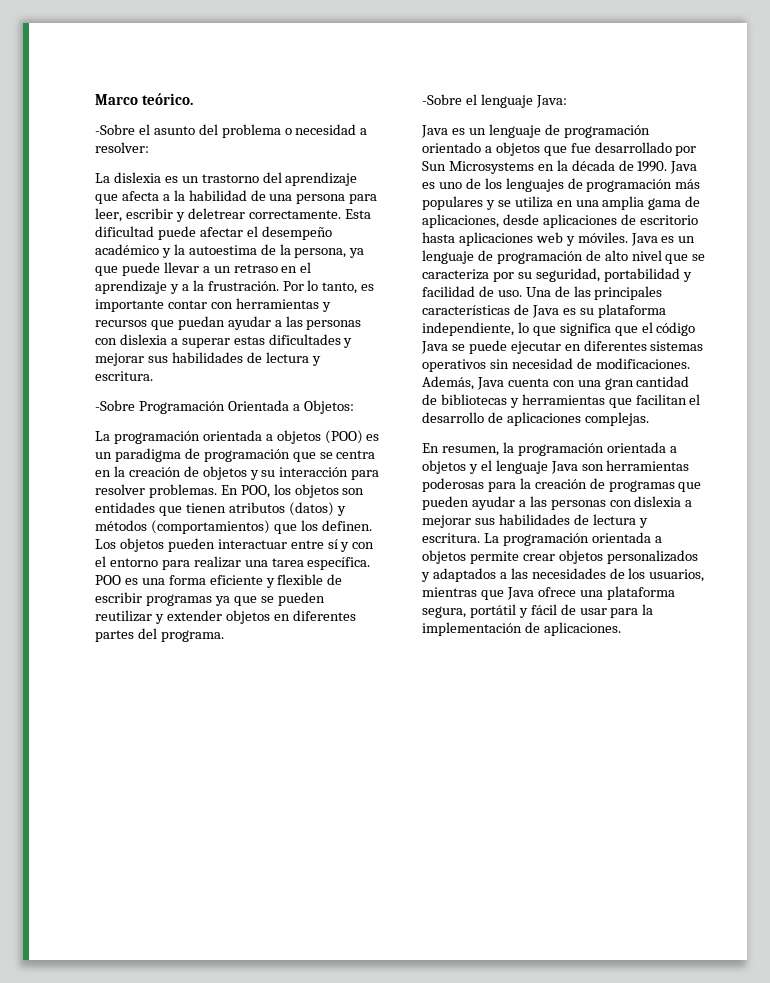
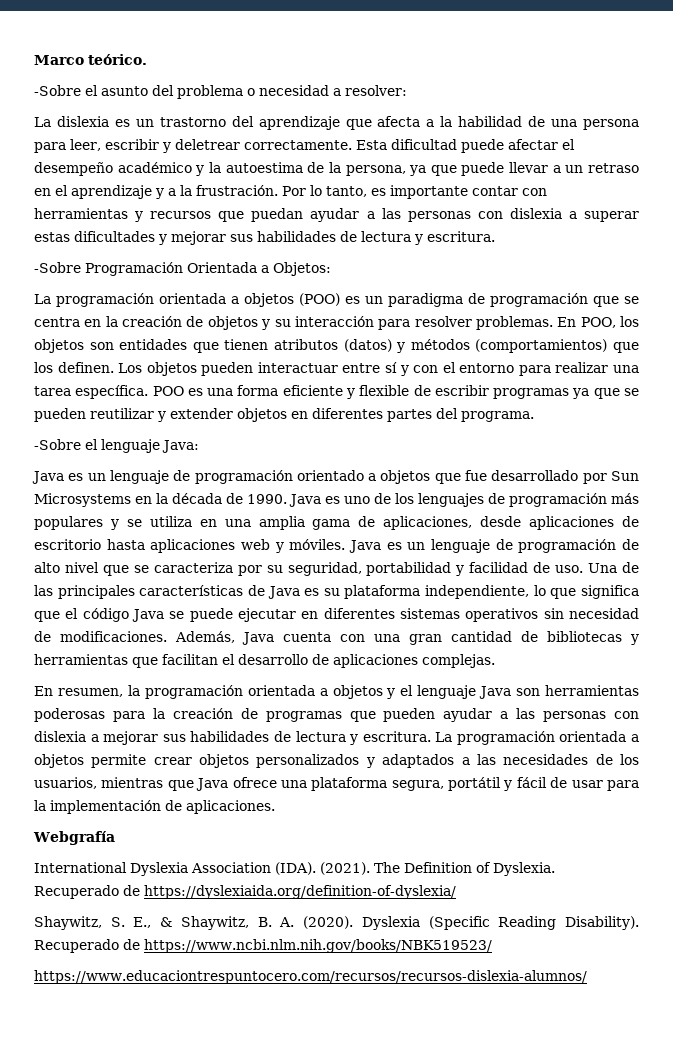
+ Webgrafía
+ International Dyslexia Association (IDA). (2021). The Definition of Dyslexia. Recuperado de https://dyslexiaida.org/definition-of-dyslexia/
+ Shaywitz, S. E., & Shaywitz, B. A. (2020). Dyslexia (Specific Reading Disability). Recuperado de https://www.ncbi.nlm.nih.gov/books/NBK519523/
+ https://www.educaciontrespuntocero.com/recursos/recursos-dislexia-alumnos/

